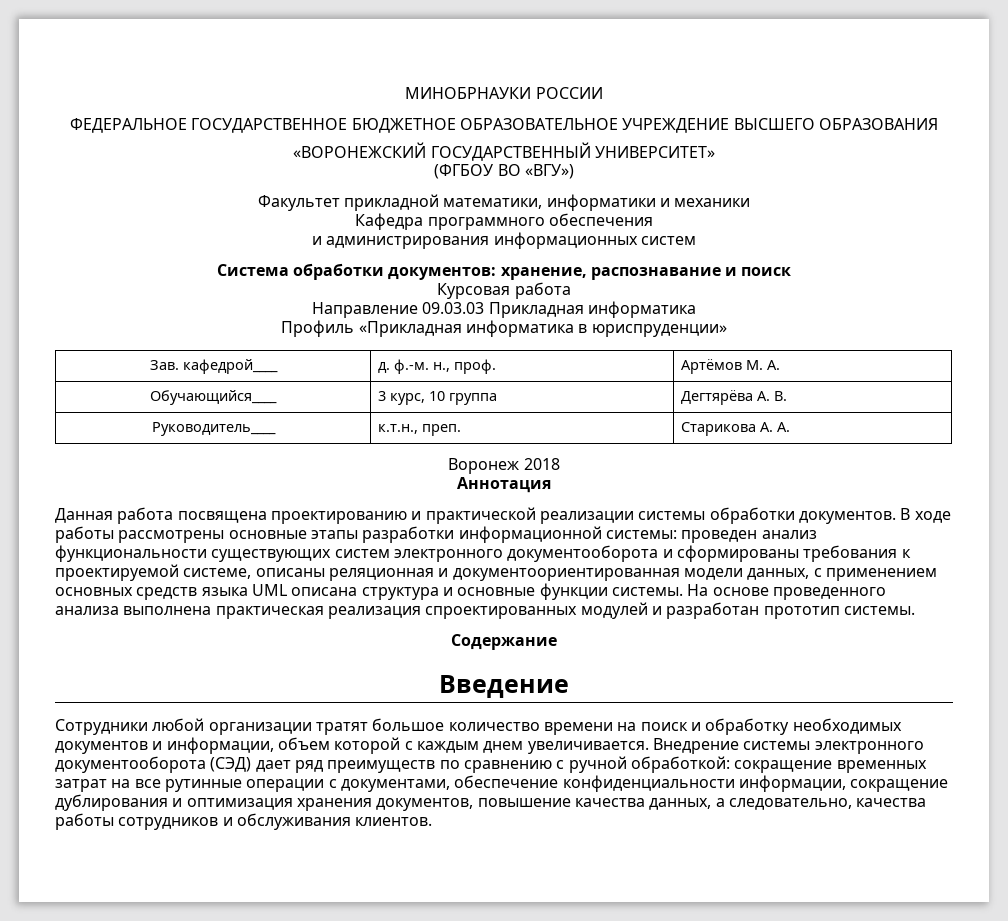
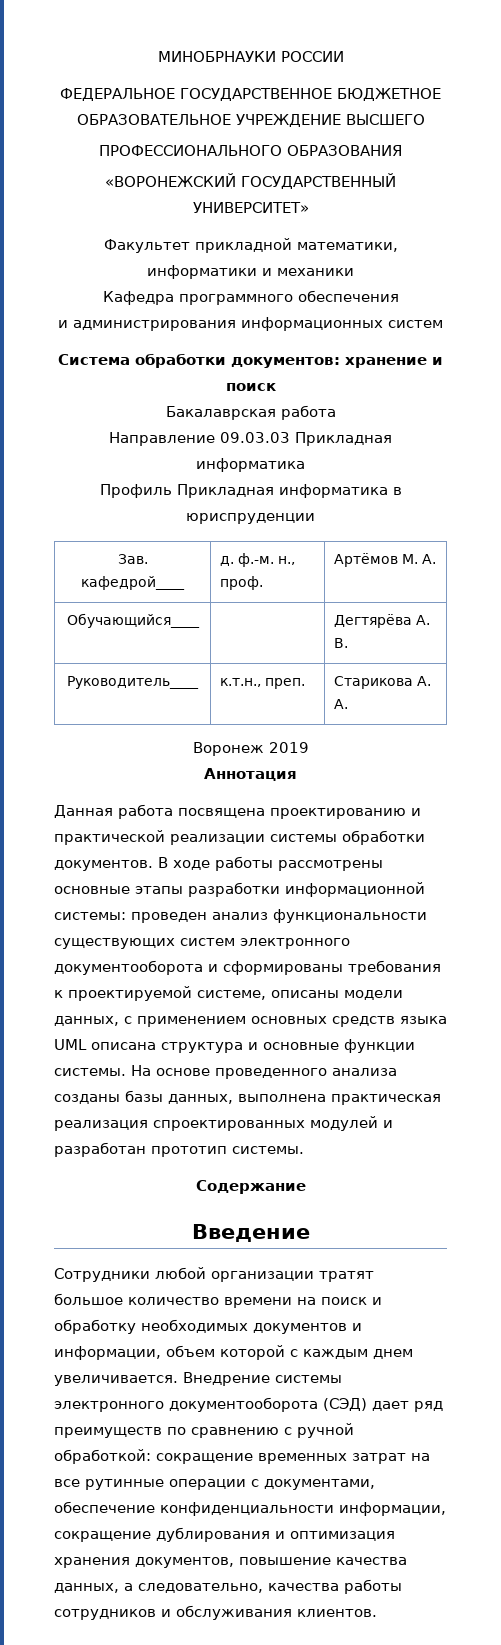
- ФЕДЕРАЛЬНОЕ ГОСУДАРСТВЕННОЕ БЮДЖЕТНОЕ ОБРАЗОВАТЕЛЬНОЕ УЧРЕЖДЕНИЕ ВЫСШЕГО ОБРАЗОВАНИЯ
+ ФЕДЕРАЛЬНОЕ ГОСУДАРСТВЕННОЕ БЮДЖЕТНОЕ ОБРАЗОВАТЕЛЬНОЕ УЧРЕЖДЕНИЕ ВЫСШЕГО
+ ПРОФЕССИОНАЛЬНОГО ОБРАЗОВАНИЯ
- (ФГБОУ ВО «ВГУ»)
- Система обработки документов: хранение, распознавание и поиск
+ Система обработки документов: хранение и поиск
- Курсовая работа
+ Бакалаврская работа
- Профиль «Прикладная информатика в юриспруденции»
+ Профиль Прикладная информатика в юриспруденции
- Обучающийся____ | 3 курс, 10 группа | Дегтярёва А. В.
+ Обучающийся____ | | Дегтярёва А. В.
- Воронеж 2018
+ Воронеж 2019
- В ходе работы рассмотрены основные этапы разработки информационной системы: проведен анализ функциональности существующих систем электронного документооборота и сформированы требования к проектируемой системе, описаны реляционная и документоориентированная модели данных, с применением основных средств языка UML описана структура и основные функции системы.
+ В ходе работы рассмотрены основные этапы разработки информационной системы: проведен анализ функциональности существующих систем электронного документооборота и сформированы требования к проектируемой системе, описаны модели данных, с применением основных средств языка UML описана структура и основные функции системы.
- На основе проведенного анализа выполнена практическая реализация спроектированных модулей и разработан прототип системы.
+ На основе проведенного анализа созданы базы данных, выполнена практическая реализация спроектированных модулей и разработан прототип системы.

